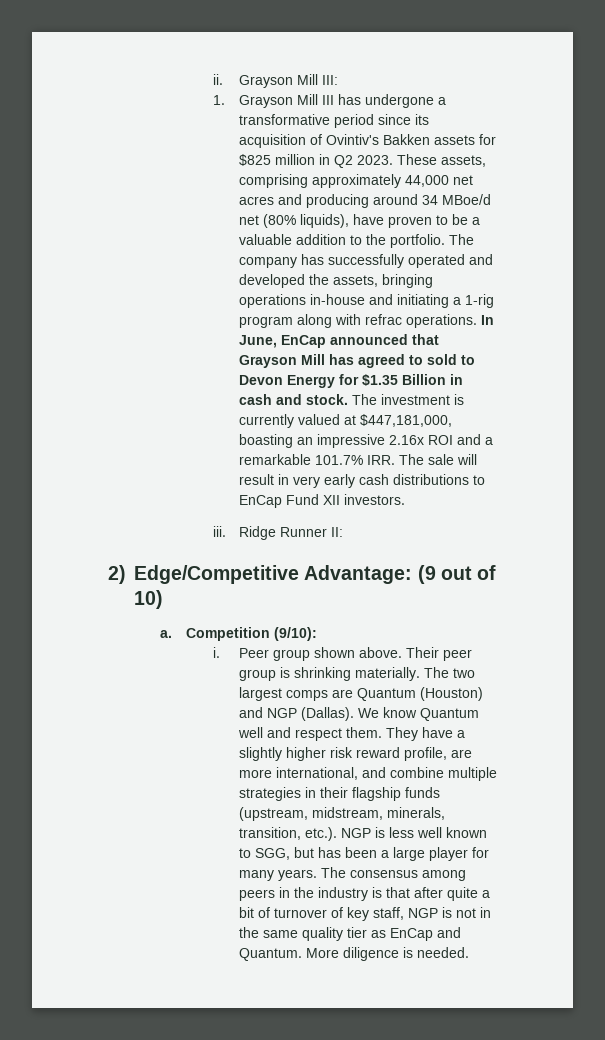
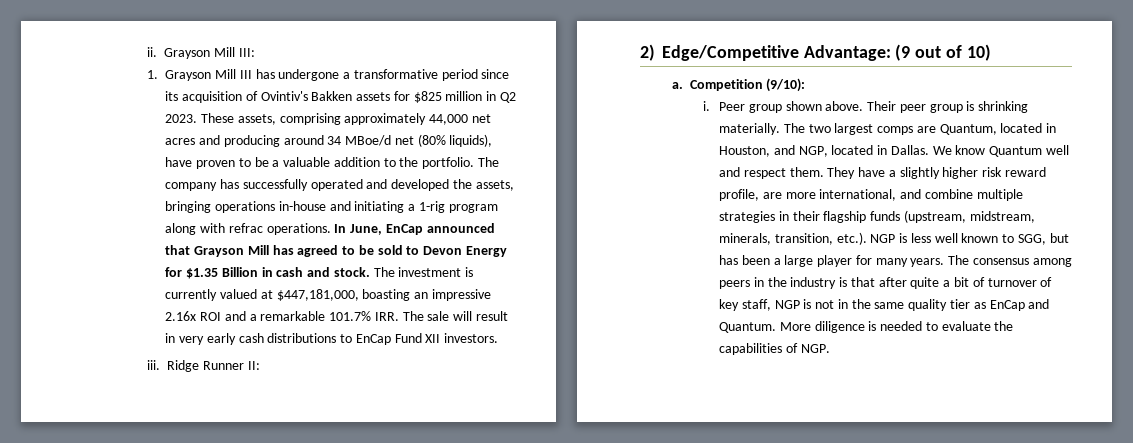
- In June, EnCap announced that Grayson Mill has agreed to sold to Devon Energy for $1.35 Billion in cash and stock.
+ In June, EnCap announced that Grayson Mill has agreed to be sold to Devon Energy for $1.35 Billion in cash and stock.
- The two largest comps are Quantum (Houston) and NGP (Dallas).
+ The two largest comps are Quantum, located in Houston, and NGP, located in Dallas.
- More diligence is needed.
+ More diligence is needed to evaluate the capabilities of NGP.

